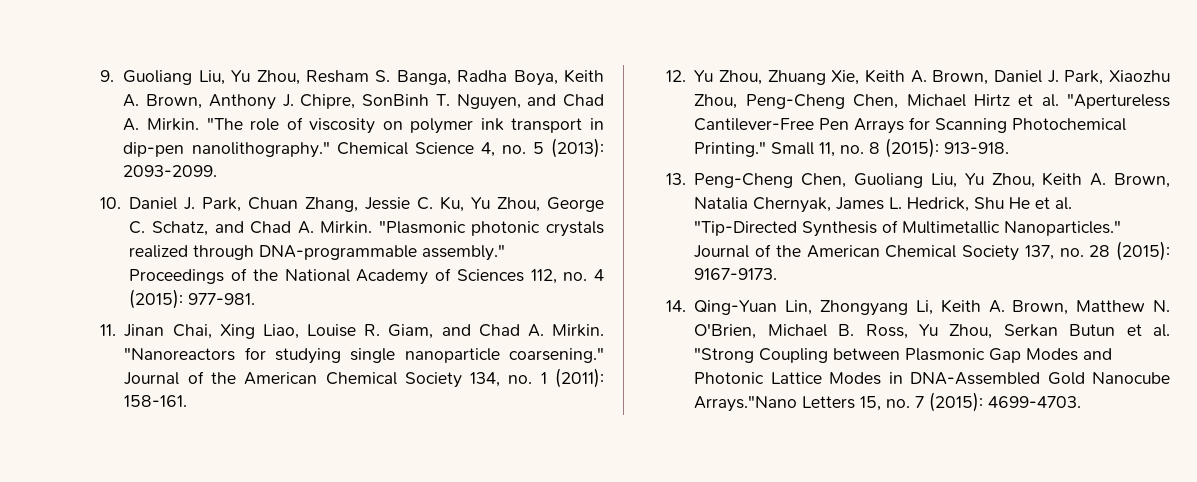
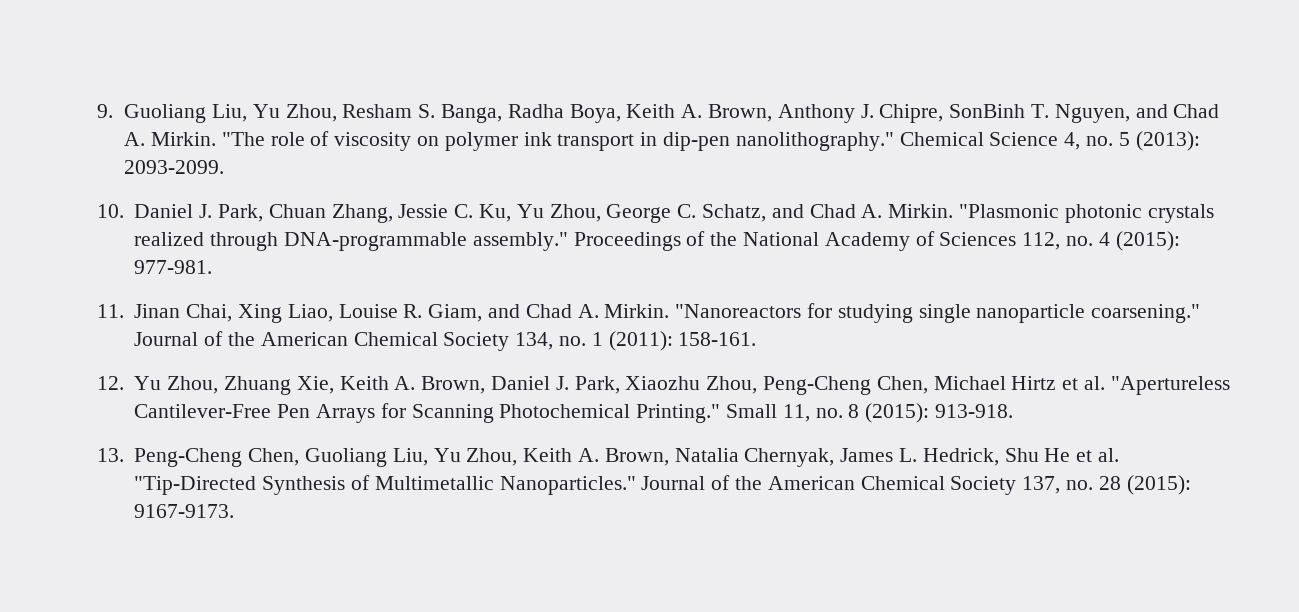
- 14. Qing-Yuan Lin, Zhongyang Li, Keith A. Brown, Matthew N. O'Brien, Michael B. Ross, Yu Zhou, Serkan Butun et al. "Strong Coupling between Plasmonic Gap Modes and Photonic Lattice Modes in DNA-Assembled Gold Nanocube Arrays."Nano Letters 15, no. 7 (2015): 4699-4703.

